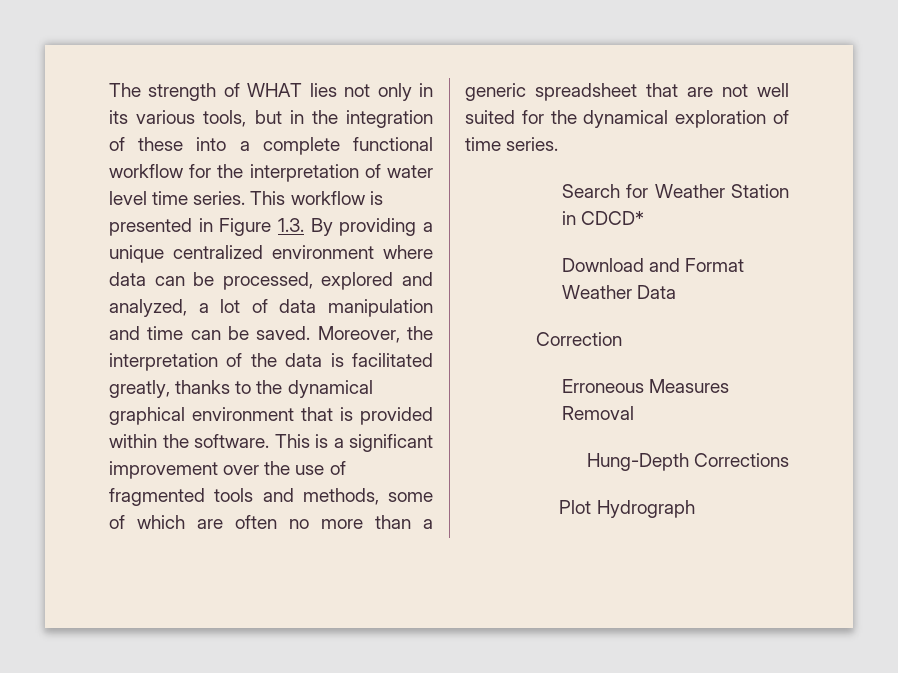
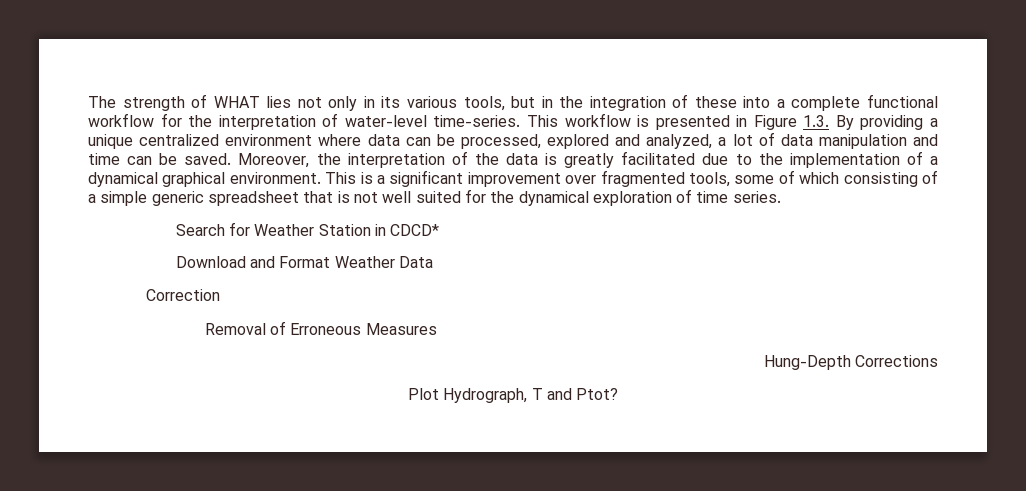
- The strength of WHAT lies not only in its various tools, but in the integration of these into a complete functional workflow for the interpretation of water level time series.
+ The strength of WHAT lies not only in its various tools, but in the integration of these into a complete functional workflow for the interpretation of water-level time-series.
- Moreover, the interpretation of the data is facilitated greatly, thanks to the dynamical graphical environment that is provided within the software.
+ Moreover, the interpretation of the data is greatly facilitated due to the implementation of a dynamical graphical environment.
- This is a significant improvement over the use of fragmented tools and methods, some of which are often no more than a generic spreadsheet that are not well suited for the dynamical exploration of time series.
+ This is a significant improvement over fragmented tools, some of which consisting of a simple generic spreadsheet that is not well suited for the dynamical exploration of time series.
- Erroneous Measures Removal
+ Removal of Erroneous Measures
- Plot Hydrograph
+ Plot Hydrograph, T and Ptot?

